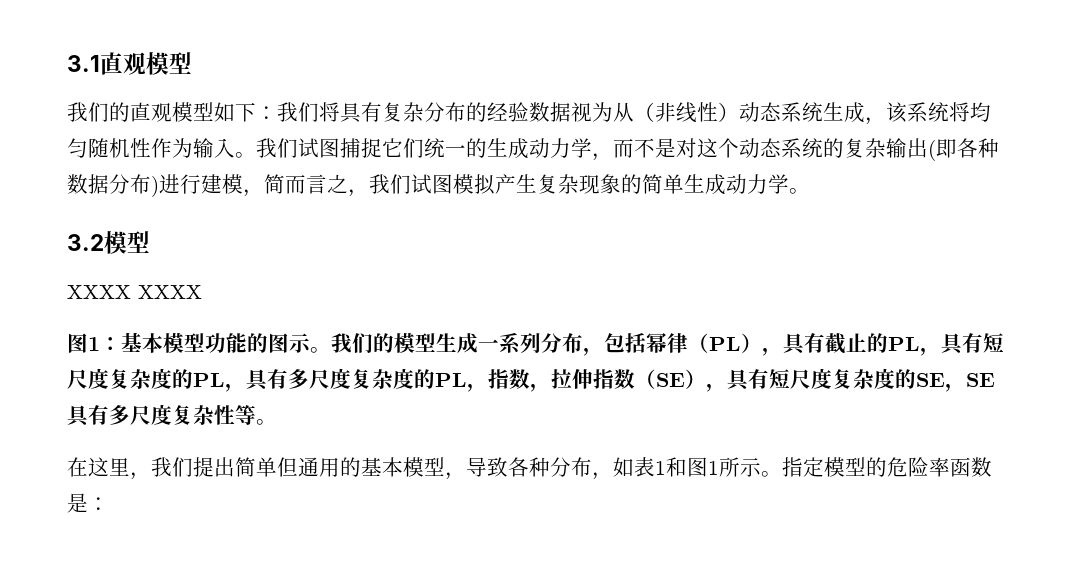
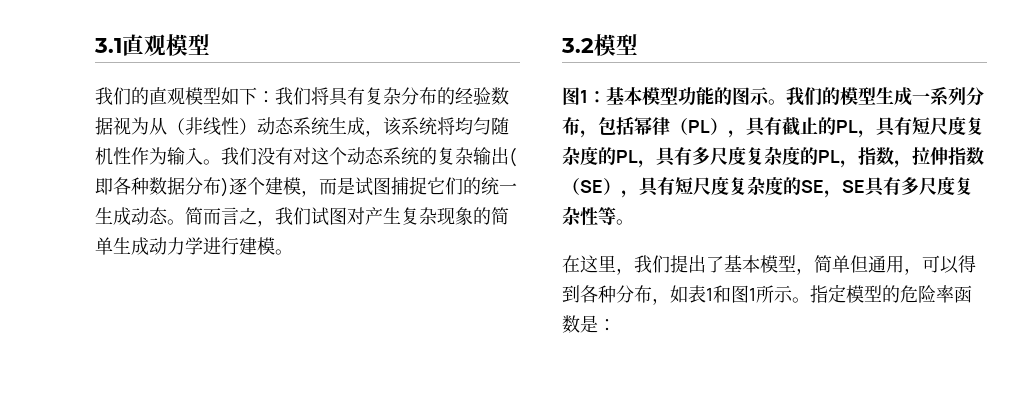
- 我们试图捕捉它们统一的生成动力学，而不是对这个动态系统的复杂输出(即各种数据分布)进行建模，简而言之，我们试图模拟产生复杂现象的简单生成动力学。
+ 我们没有对这个动态系统的复杂输出(即各种数据分布)逐个建模，而是试图捕捉它们的统一生成动态。简而言之，我们试图对产生复杂现象的简单生成动力学进行建模。
- XXXX XXXX
- 在这里，我们提出简单但通用的基本模型，导致各种分布，如表1和图1所示。
+ 在这里，我们提出了基本模型，简单但通用，可以得到各种分布，如表1和图1所示。

